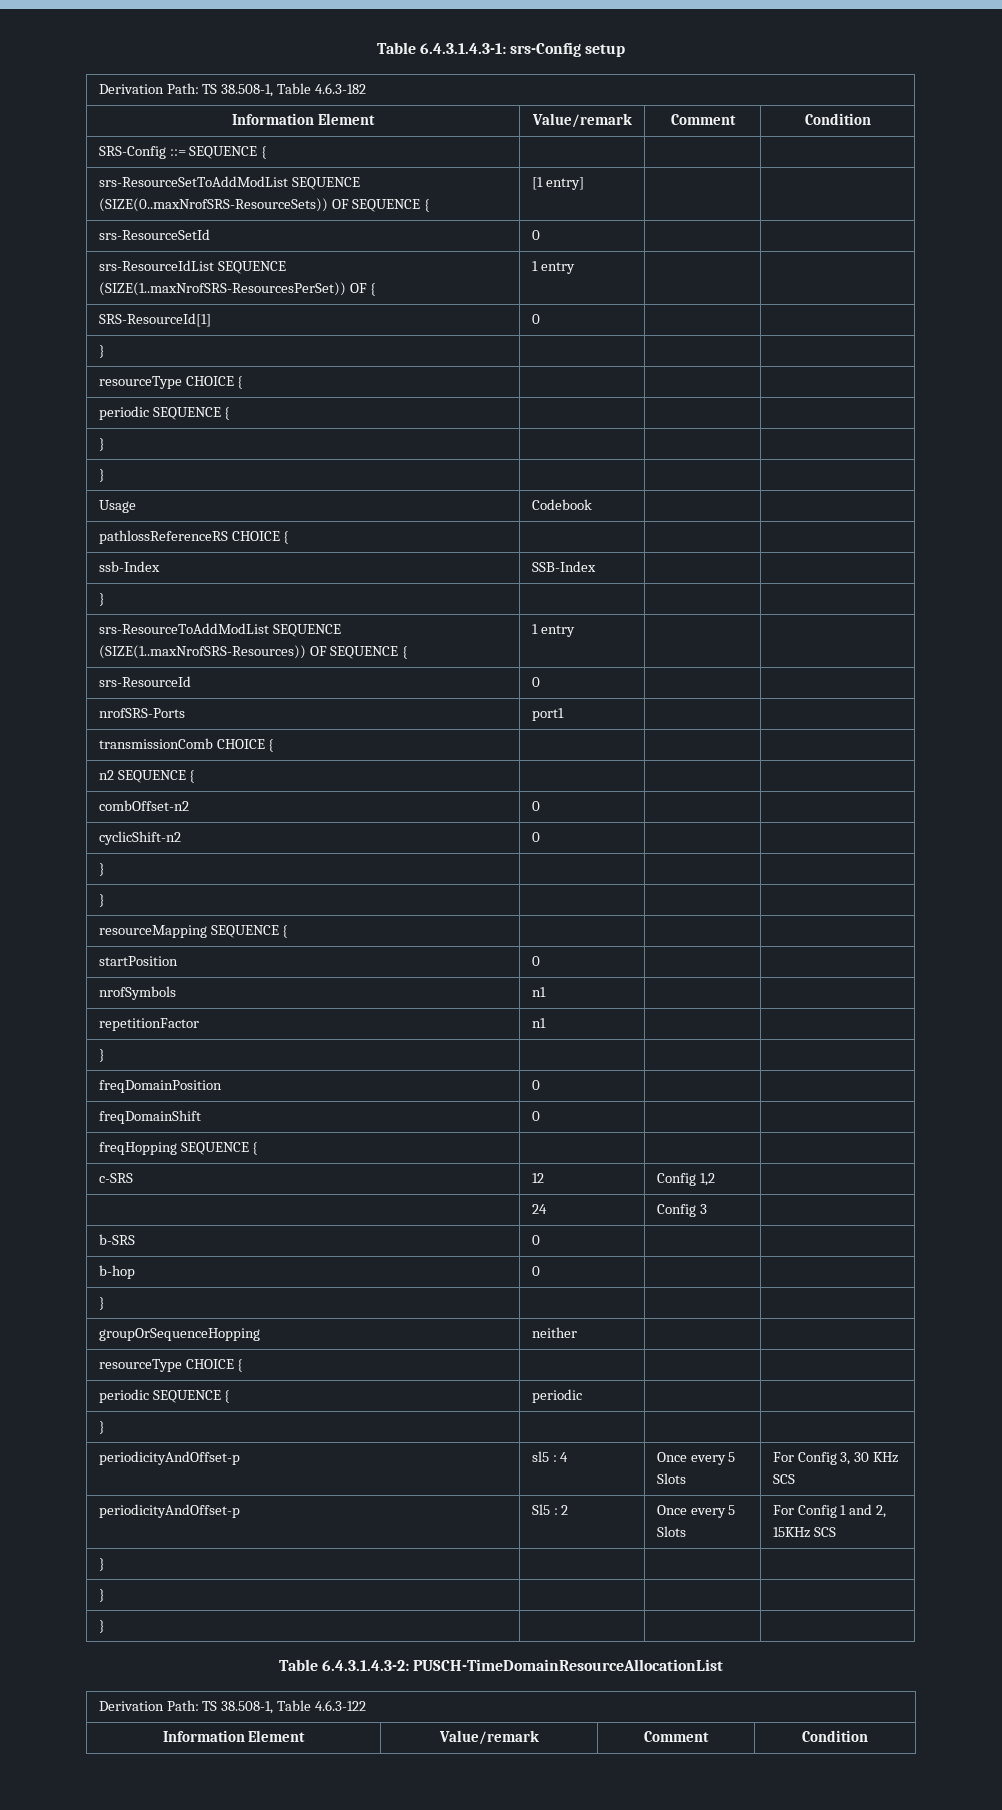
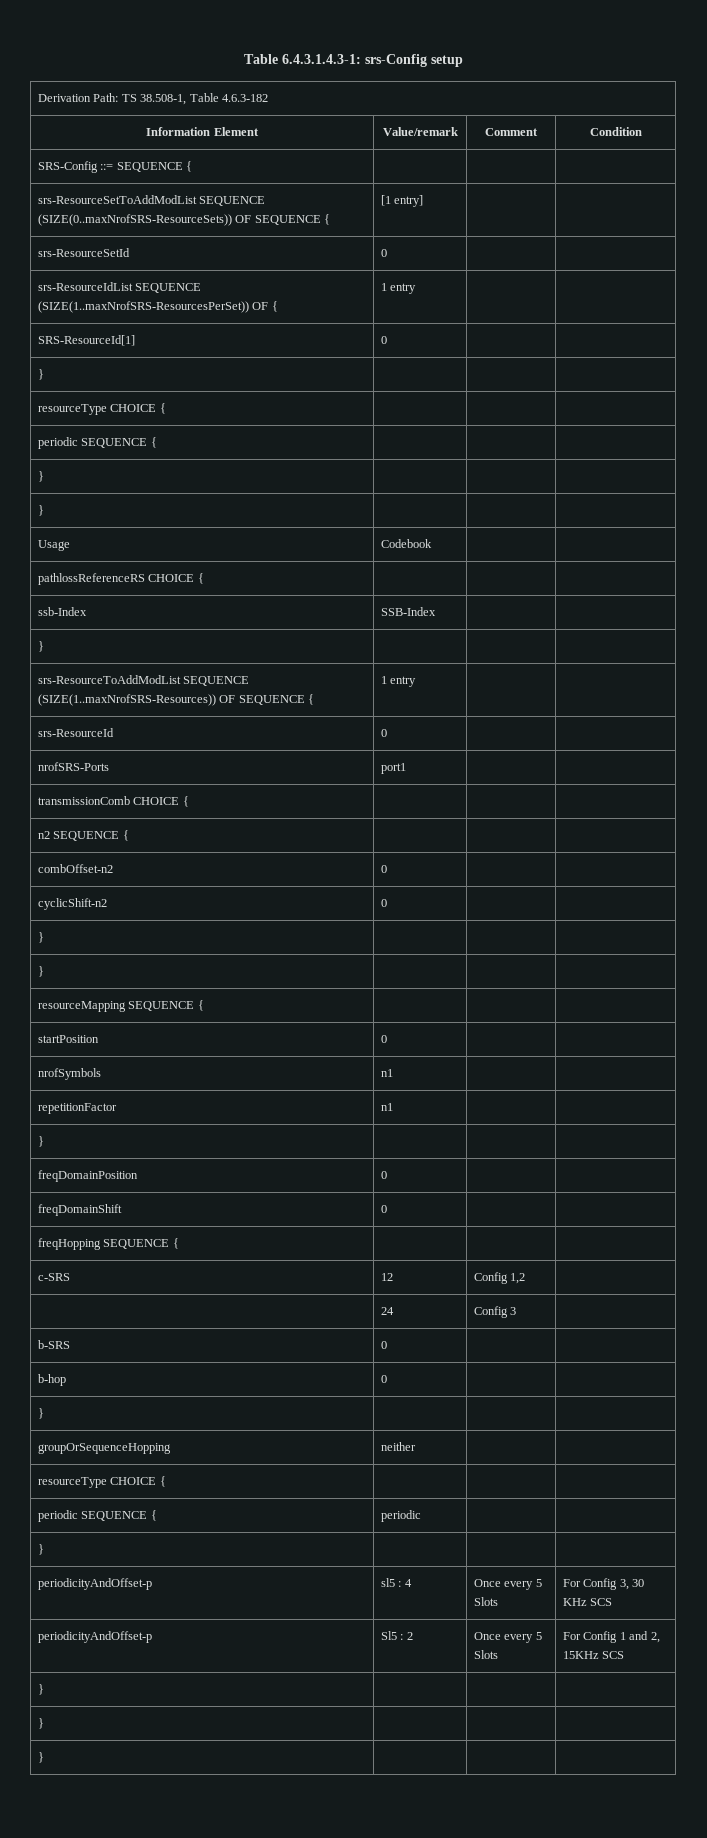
- Table 6.4.3.1.4.3-2: PUSCH-TimeDomainResourceAllocationList
- Derivation Path: TS 38.508-1, Table 4.6.3-122
- Information Element | Value/remark | Comment | Condition

